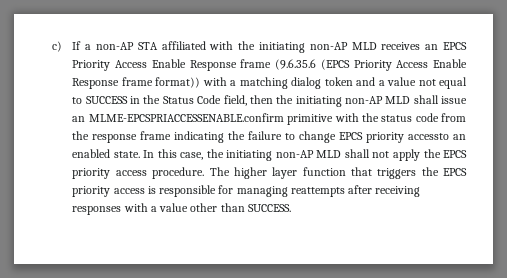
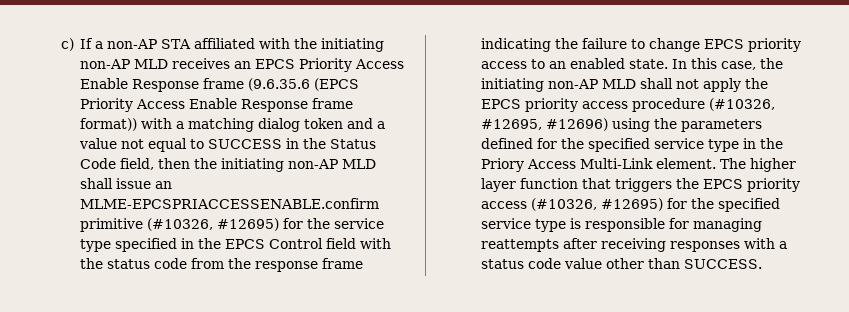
- c) If a non-AP STA affiliated with the initiating non-AP MLD receives an EPCS Priority Access Enable Response frame (9.6.35.6 (EPCS Priority Access Enable Response frame format)) with a matching dialog token and a value not equal to SUCCESS in the Status Code field, then the initiating non-AP MLD shall issue an MLME-EPCSPRIACCESSENABLE.confirm primitive with the status code from the response frame indicating the failure to change EPCS priority accessto an enabled state.
+ c) If a non-AP STA affiliated with the initiating non-AP MLD receives an EPCS Priority Access Enable Response frame (9.6.35.6 (EPCS Priority Access Enable Response frame format)) with a matching dialog token and a value not equal to SUCCESS in the Status Code field, then the initiating non-AP MLD shall issue an MLME-EPCSPRIACCESSENABLE.confirm primitive (#10326, #12695) for the service type specified in the EPCS Control field with the status code from the response frame indicating the failure to change EPCS priority access to an enabled state.
- In this case, the initiating non-AP MLD shall not apply the EPCS priority access procedure.
+ In this case, the initiating non-AP MLD shall not apply the EPCS priority access procedure (#10326, #12695, #12696) using the parameters defined for the specified service type in the Priory Access Multi-Link element.
- The higher layer function that triggers the EPCS priority access is responsible for managing reattempts after receiving responses with a value other than SUCCESS.
+ The higher layer function that triggers the EPCS priority access (#10326, #12695) for the specified service type is responsible for managing reattempts after receiving responses with a status code value other than SUCCESS.

